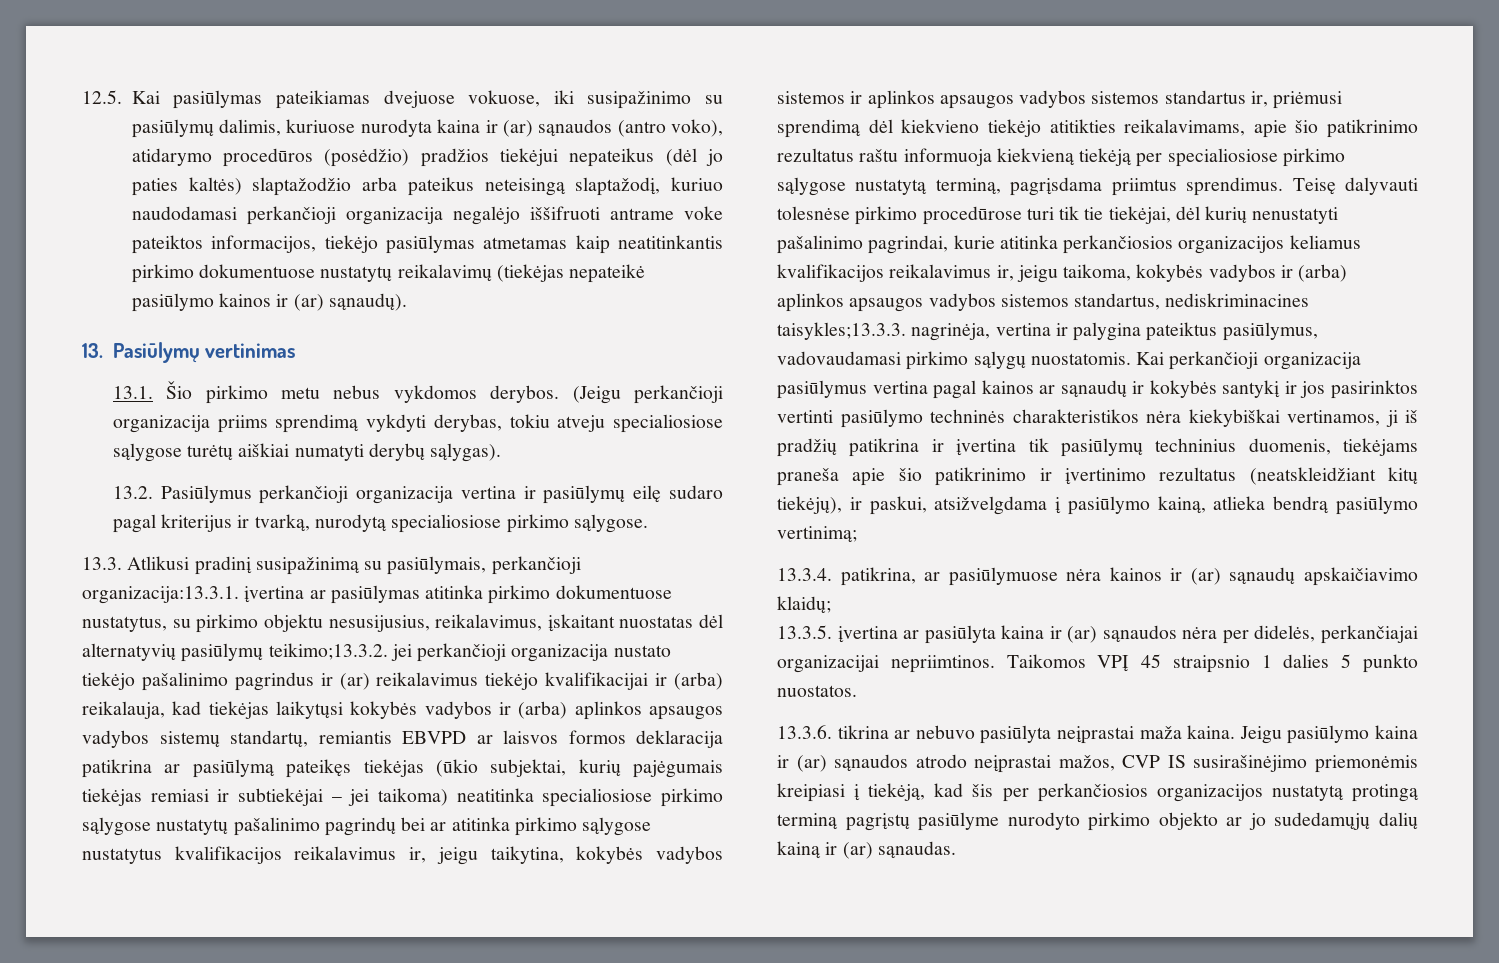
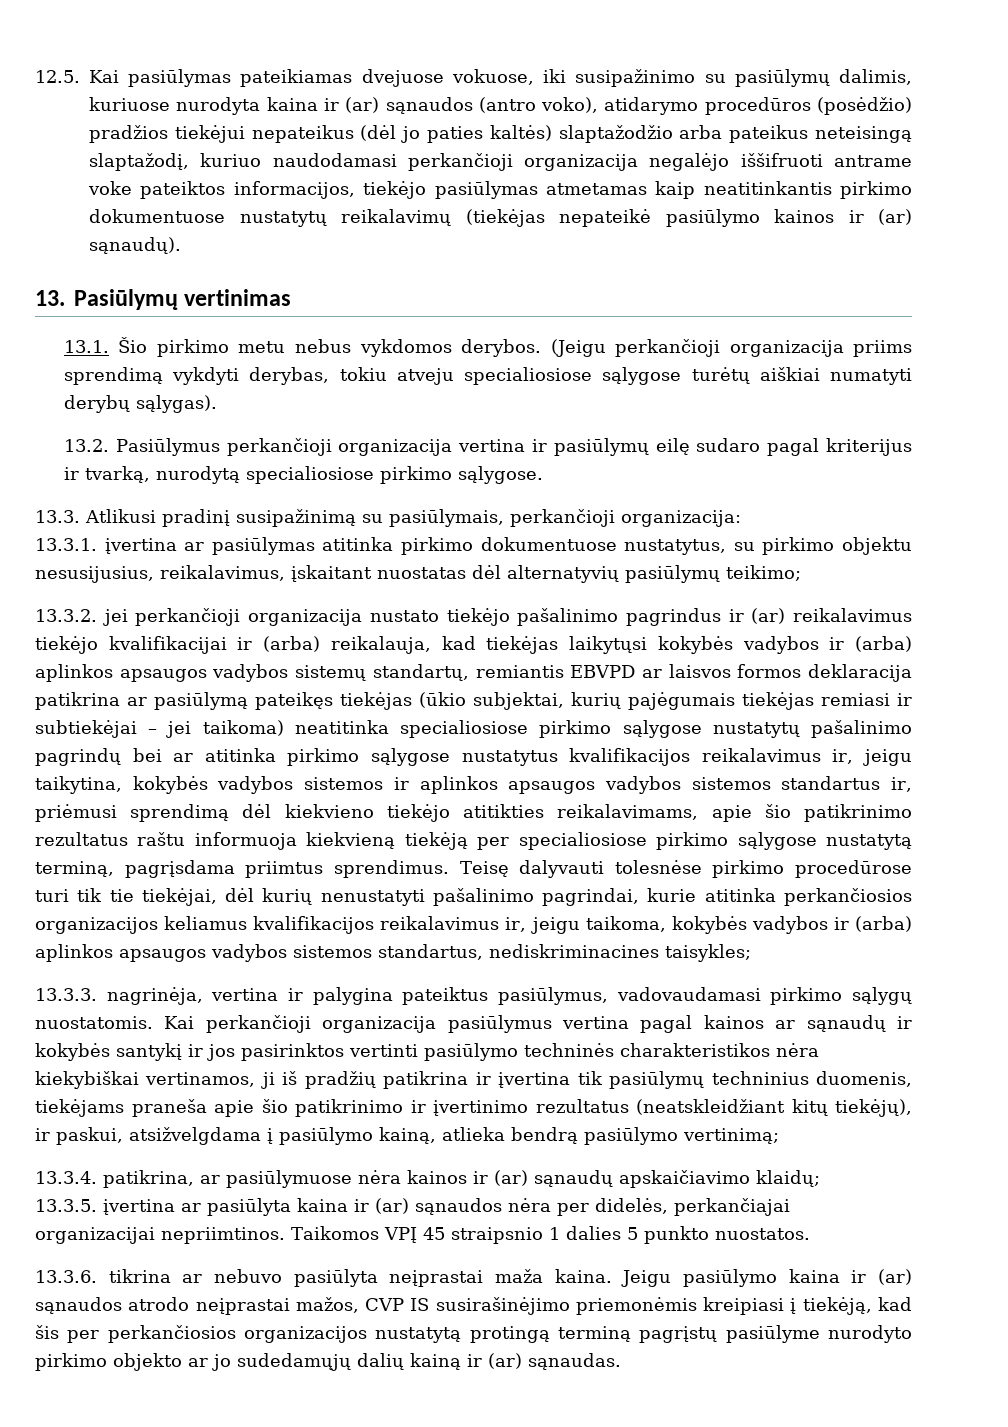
- 13.3. Atlikusi pradinį susipažinimą su pasiūlymais, perkančioji organizacija:13.3.1. įvertina ar pasiūlymas atitinka pirkimo dokumentuose nustatytus, su pirkimo objektu nesusijusius, reikalavimus, įskaitant nuostatas dėl alternatyvių pasiūlymų teikimo;13.3.2. jei perkančioji organizacija nustato tiekėjo pašalinimo pagrindus ir (ar) reikalavimus tiekėjo kvalifikacijai ir (arba) reikalauja, kad tiekėjas laikytųsi kokybės vadybos ir (arba) aplinkos apsaugos vadybos sistemų standartų, remiantis EBVPD ar laisvos formos deklaracija patikrina ar pasiūlymą pateikęs tiekėjas (ūkio subjektai, kurių pajėgumais tiekėjas remiasi ir subtiekėjai – jei taikoma) neatitinka specialiosiose pirkimo sąlygose nustatytų pašalinimo pagrindų bei ar atitinka pirkimo sąlygose nustatytus kvalifikacijos reikalavimus ir, jeigu taikytina, kokybės vadybos sistemos ir aplinkos apsaugos vadybos sistemos standartus ir, priėmusi sprendimą dėl kiekvieno tiekėjo atitikties reikalavimams, apie šio patikrinimo rezultatus raštu informuoja kiekvieną tiekėją per specialiosiose pirkimo sąlygose nustatytą terminą, pagrįsdama priimtus sprendimus.
+ 13.3. Atlikusi pradinį susipažinimą su pasiūlymais, perkančioji organizacija:
+ 13.3.1. įvertina ar pasiūlymas atitinka pirkimo dokumentuose nustatytus, su pirkimo objektu nesusijusius, reikalavimus, įskaitant nuostatas dėl alternatyvių pasiūlymų teikimo;
+ 13.3.2. jei perkančioji organizacija nustato tiekėjo pašalinimo pagrindus ir (ar) reikalavimus tiekėjo kvalifikacijai ir (arba) reikalauja, kad tiekėjas laikytųsi kokybės vadybos ir (arba) aplinkos apsaugos vadybos sistemų standartų, remiantis EBVPD ar laisvos formos deklaracija patikrina ar pasiūlymą pateikęs tiekėjas (ūkio subjektai, kurių pajėgumais tiekėjas remiasi ir subtiekėjai – jei taikoma) neatitinka specialiosiose pirkimo sąlygose nustatytų pašalinimo pagrindų bei ar atitinka pirkimo sąlygose nustatytus kvalifikacijos reikalavimus ir, jeigu taikytina, kokybės vadybos sistemos ir aplinkos apsaugos vadybos sistemos standartus ir, priėmusi sprendimą dėl kiekvieno tiekėjo atitikties reikalavimams, apie šio patikrinimo rezultatus raštu informuoja kiekvieną tiekėją per specialiosiose pirkimo sąlygose nustatytą terminą, pagrįsdama priimtus sprendimus.
- Teisę dalyvauti tolesnėse pirkimo procedūrose turi tik tie tiekėjai, dėl kurių nenustatyti pašalinimo pagrindai, kurie atitinka perkančiosios organizacijos keliamus kvalifikacijos reikalavimus ir, jeigu taikoma, kokybės vadybos ir (arba) aplinkos apsaugos vadybos sistemos standartus, nediskriminacines taisykles;13.3.3. nagrinėja, vertina ir palygina pateiktus pasiūlymus, vadovaudamasi pirkimo sąlygų nuostatomis.
+ Teisę dalyvauti tolesnėse pirkimo procedūrose turi tik tie tiekėjai, dėl kurių nenustatyti pašalinimo pagrindai, kurie atitinka perkančiosios organizacijos keliamus kvalifikacijos reikalavimus ir, jeigu taikoma, kokybės vadybos ir (arba) aplinkos apsaugos vadybos sistemos standartus, nediskriminacines taisykles;
+ 13.3.3. nagrinėja, vertina ir palygina pateiktus pasiūlymus, vadovaudamasi pirkimo sąlygų nuostatomis.

